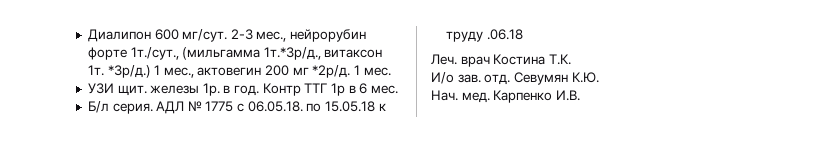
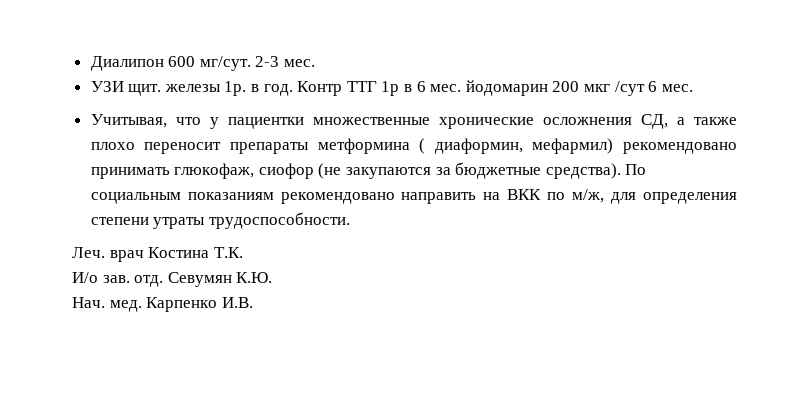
- 2-3 мес., нейрорубин форте 1т./сут., (мильгамма 1т.*3р/д., витаксон 1т. *3р/д.) 1 мес., актовегин 200 мг *2р/д. 1 мес.
+ 2-3 мес.
- Контр ТТГ 1р в 6 мес.
- Б/л серия. АДЛ № 1775 с 06.05.18. по 15.05.18 к труду .06.18
+ Контр ТТГ 1р в 6 мес. йодомарин 200 мкг /сут 6 мес.
+ Учитывая, что у пациентки множественные хронические осложнения СД, а также плохо переносит препараты метформина ( диаформин, мефармил) рекомендовано принимать глюкофаж, сиофор (не закупаются за бюджетные средства). По социальным показаниям рекомендовано направить на ВКК по м/ж, для определения степени утраты трудоспособности.

